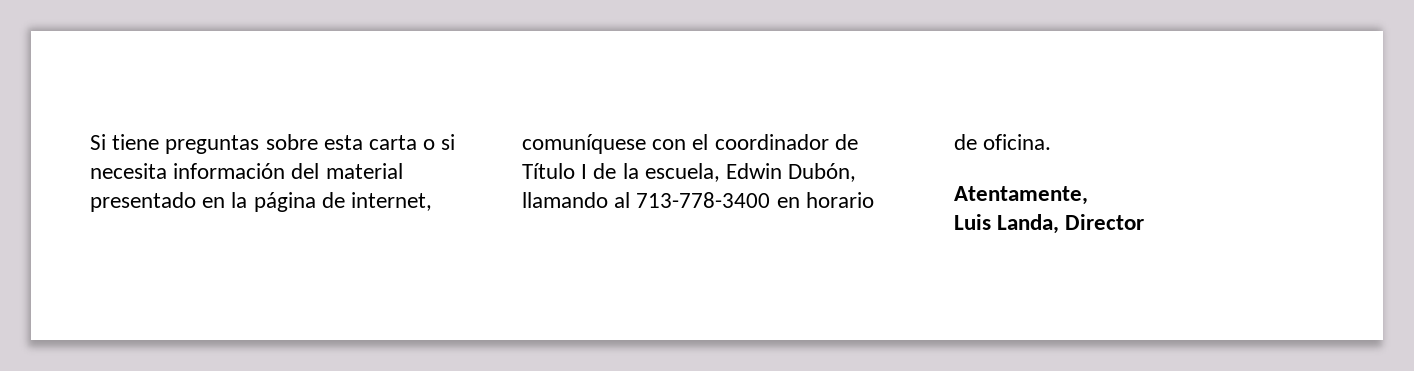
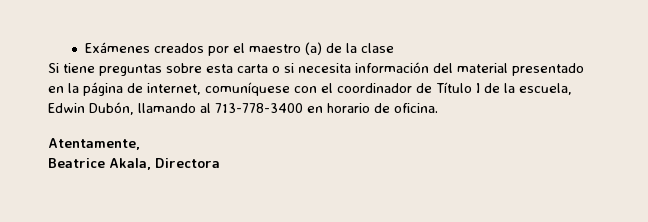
+ Exámenes creados por el maestro (a) de la clase
- Luis Landa, Director
+ Beatrice Akala, Directora

